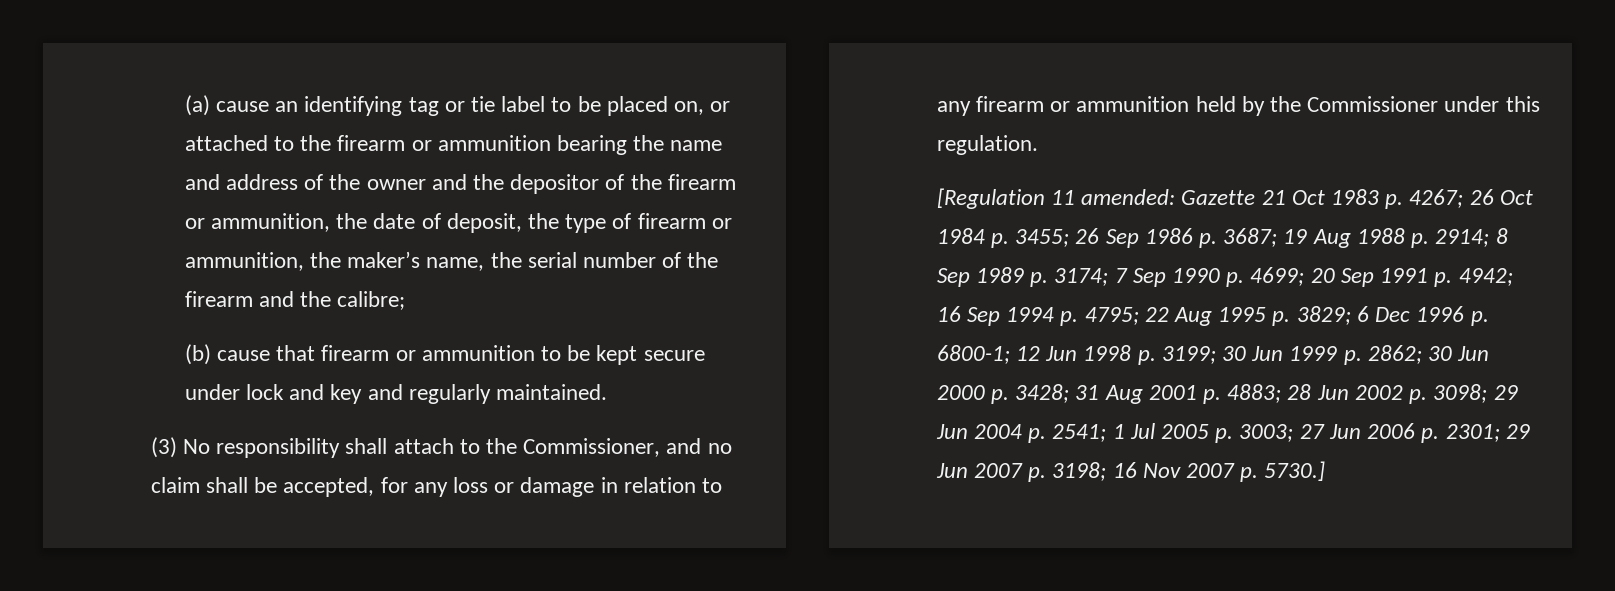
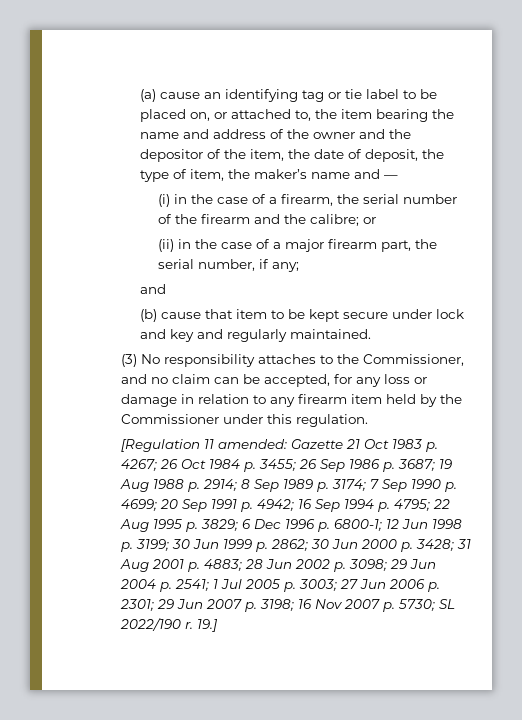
- (a) cause an identifying tag or tie label to be placed on, or attached to the firearm or ammunition bearing the name and address of the owner and the depositor of the firearm or ammunition, the date of deposit, the type of firearm or ammunition, the maker’s name, the serial number of the firearm and the calibre;
+ (a) cause an identifying tag or tie label to be placed on, or attached to, the item bearing the name and address of the owner and the depositor of the item, the date of deposit, the type of item, the maker’s name and —
+ (i) in the case of a firearm, the serial number of the firearm and the calibre; or
+ (ii) in the case of a major firearm part, the serial number, if any;
+ and
- (b) cause that firearm or ammunition to be kept secure under lock and key and regularly maintained.
+ (b) cause that item to be kept secure under lock and key and regularly maintained.
- (3) No responsibility shall attach to the Commissioner, and no claim shall be accepted, for any loss or damage in relation to any firearm or ammunition held by the Commissioner under this regulation.
+ (3) No responsibility attaches to the Commissioner, and no claim can be accepted, for any loss or damage in relation to any firearm item held by the Commissioner under this regulation.
- 16 Nov 2007 p. 5730.]
+ 16 Nov 2007 p. 5730; SL 2022/190 r. 19.]

